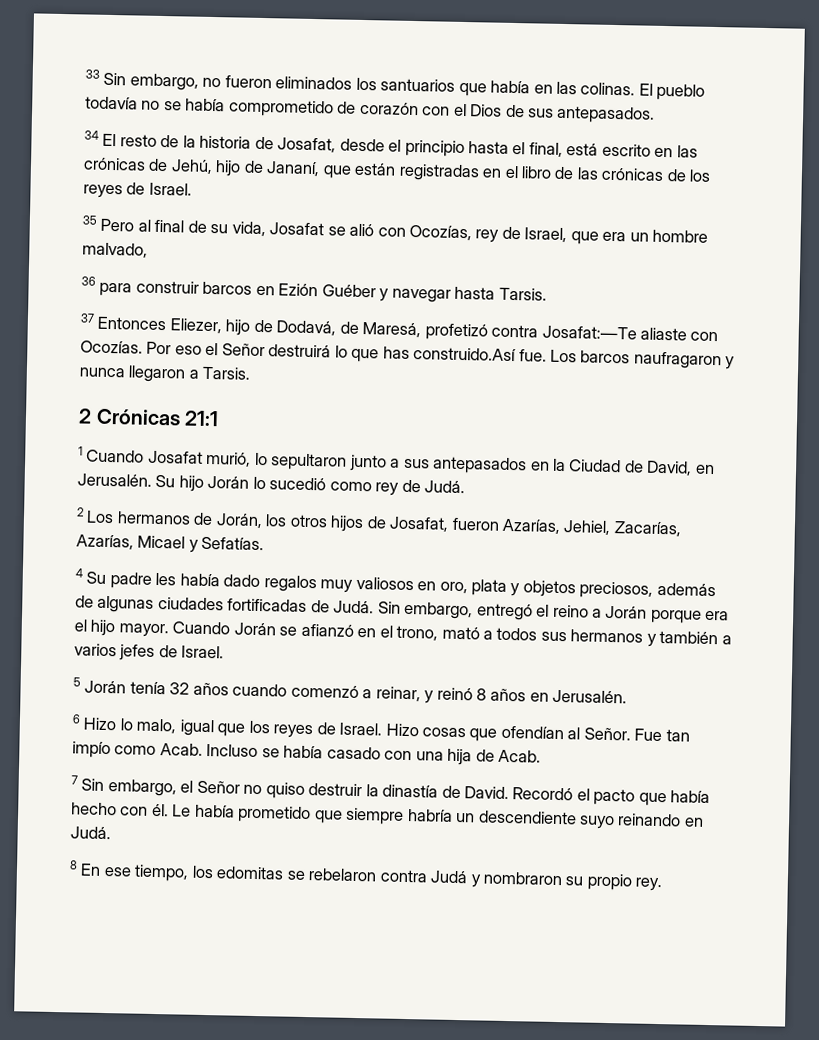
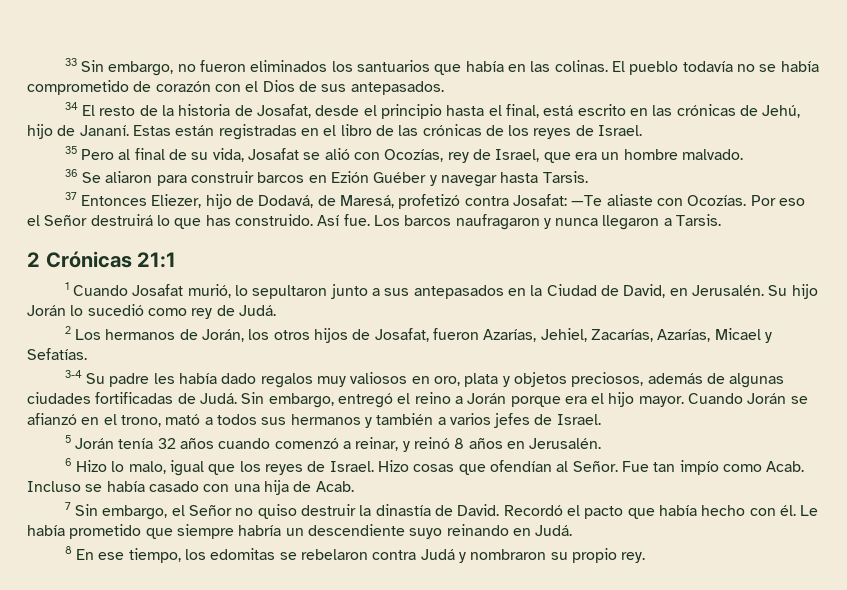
- 34 El resto de la historia de Josafat, desde el principio hasta el final, está escrito en las crónicas de Jehú, hijo de Jananí, que están registradas en el libro de las crónicas de los reyes de Israel.
+ 34 El resto de la historia de Josafat, desde el principio hasta el final, está escrito en las crónicas de Jehú, hijo de Jananí. Estas están registradas en el libro de las crónicas de los reyes de Israel.
- 35 Pero al final de su vida, Josafat se alió con Ocozías, rey de Israel, que era un hombre malvado,
+ 35 Pero al final de su vida, Josafat se alió con Ocozías, rey de Israel, que era un hombre malvado.
- 36 para construir barcos en Ezión Guéber y navegar hasta Tarsis.
+ 36 Se aliaron para construir barcos en Ezión Guéber y navegar hasta Tarsis.
- 37 Entonces Eliezer, hijo de Dodavá, de Maresá, profetizó contra Josafat:—Te aliaste con Ocozías.
+ 37 Entonces Eliezer, hijo de Dodavá, de Maresá, profetizó contra Josafat: —Te aliaste con Ocozías.
- Por eso el Señor destruirá lo que has construido.Así fue.
+ Por eso el Señor destruirá lo que has construido. Así fue.
- 4 Su padre les había dado regalos muy valiosos en oro, plata y objetos preciosos, además de algunas ciudades fortificadas de Judá.
+ 3-4 Su padre les había dado regalos muy valiosos en oro, plata y objetos preciosos, además de algunas ciudades fortificadas de Judá.

